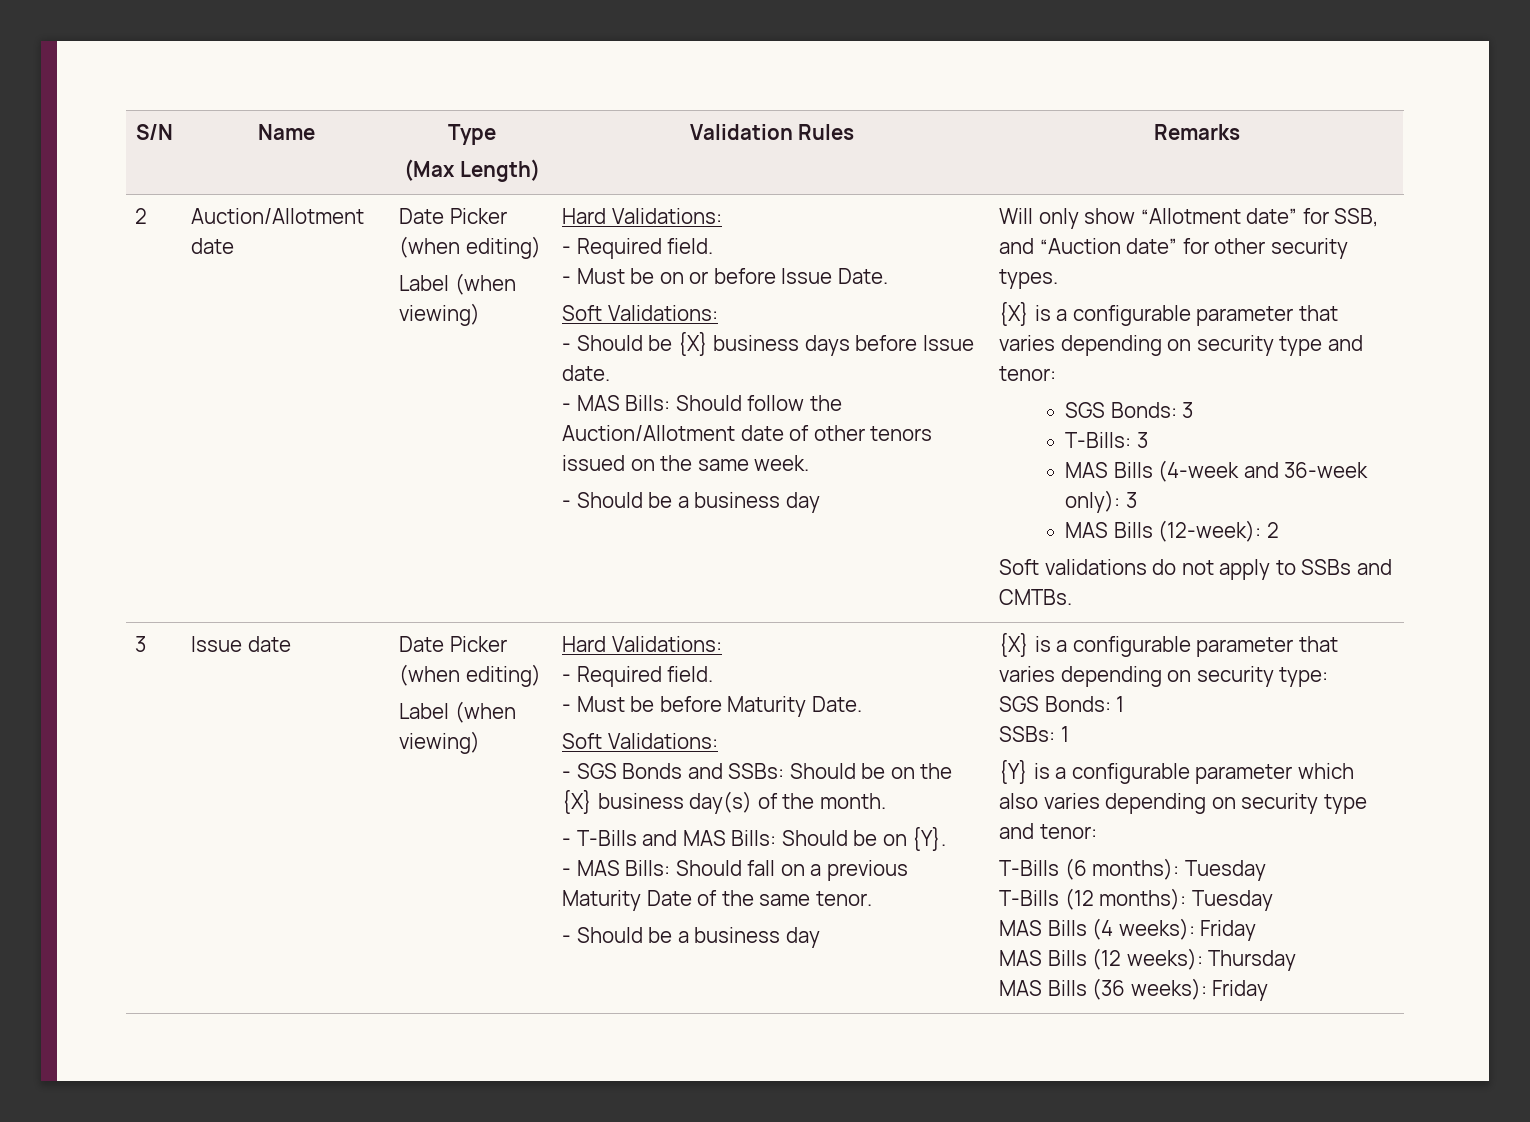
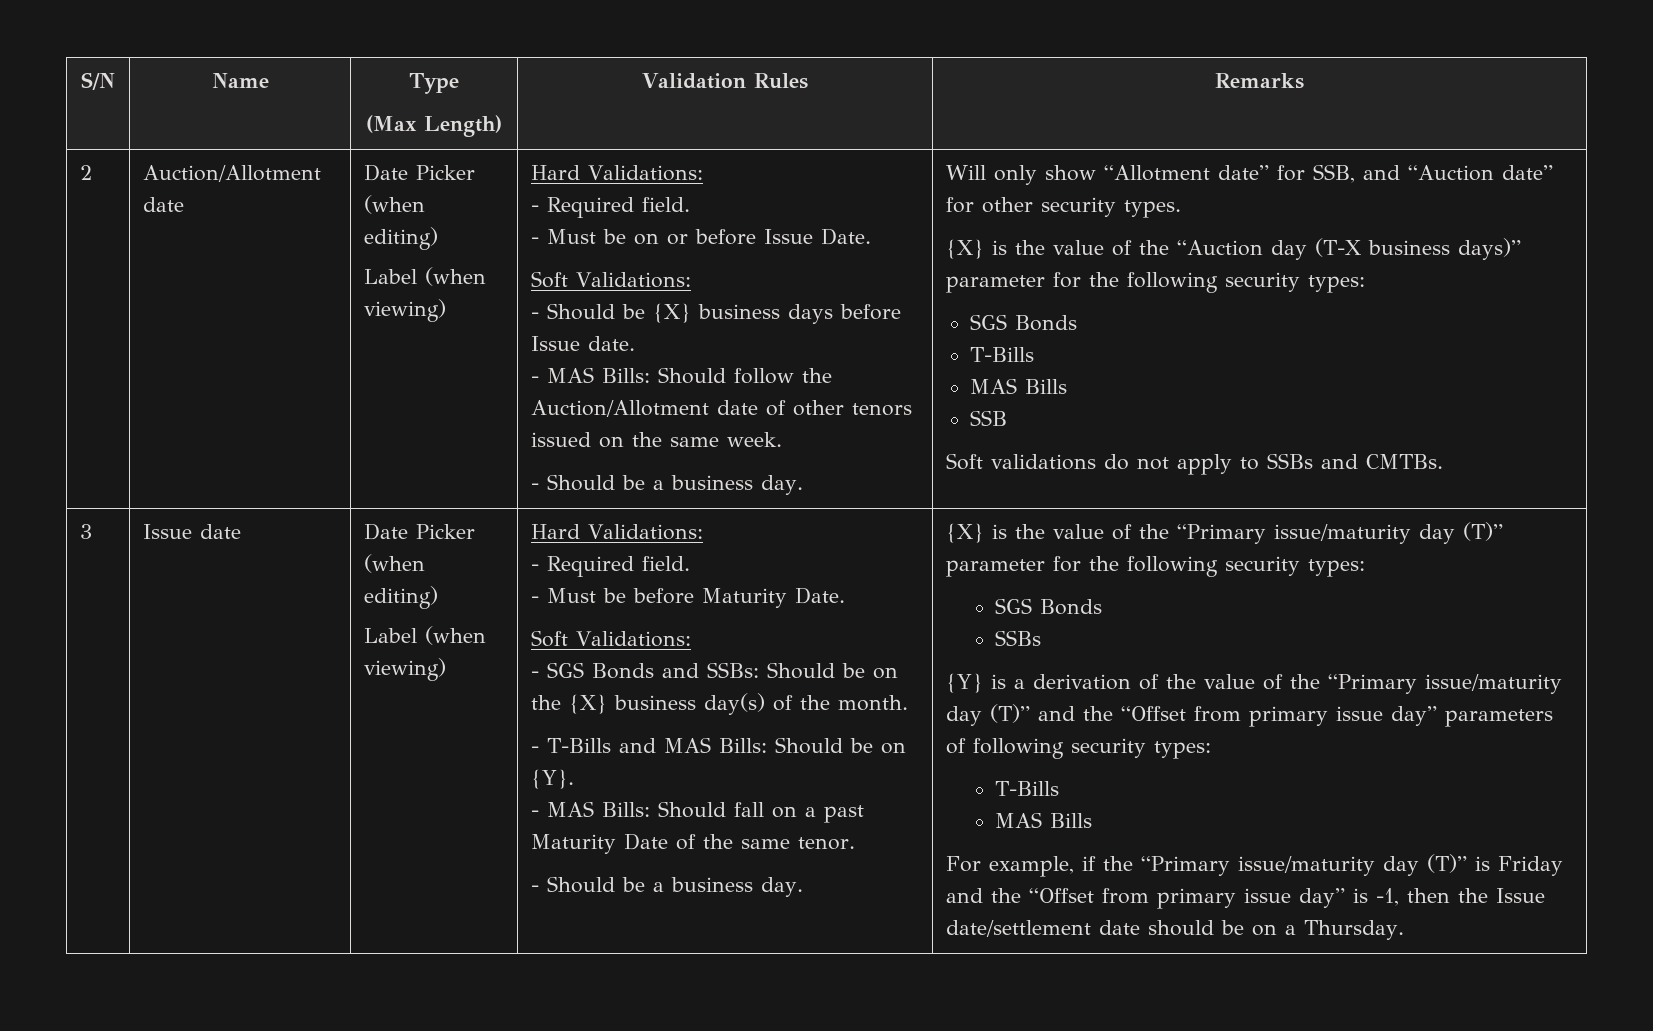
  - MAS Bills: Should follow the Auction/Allotment date of other tenors issued on the same week.
- - Should be a business day
+ - Should be a business day.
- {X} is a configurable parameter that varies depending on security type and tenor:
- SGS Bonds: 3
- T-Bills: 3
- MAS Bills (4-week and 36-week only): 3
- MAS Bills (12-week): 2
+ {X} is the value of the “Auction day (T-X business days)” parameter for the following security types:
+ SGS Bonds
+ T-Bills
+ MAS Bills
+ SSB
- - MAS Bills: Should fall on a previous Maturity Date of the same tenor.
+ - MAS Bills: Should fall on a past Maturity Date of the same tenor.
- - Should be a business day | {X} is a configurable parameter that varies depending on security type:
- SGS Bonds: 1
- SSBs: 1
- {Y} is a configurable parameter which also varies depending on security type and tenor:
- T-Bills (6 months): Tuesday
- T-Bills (12 months): Tuesday
- MAS Bills (4 weeks): Friday
- MAS Bills (12 weeks): Thursday
- MAS Bills (36 weeks): Friday
+ - Should be a business day. | {X} is the value of the “Primary issue/maturity day (T)” parameter for the following security types:
+ SGS Bonds
+ SSBs
+ {Y} is a derivation of the value of the “Primary issue/maturity day (T)” and the “Offset from primary issue day” parameters of following security types:
+ T-Bills
+ MAS Bills
+ For example, if the “Primary issue/maturity day (T)” is Friday and the “Offset from primary issue day” is -1, then the Issue date/settlement date should be on a Thursday.

